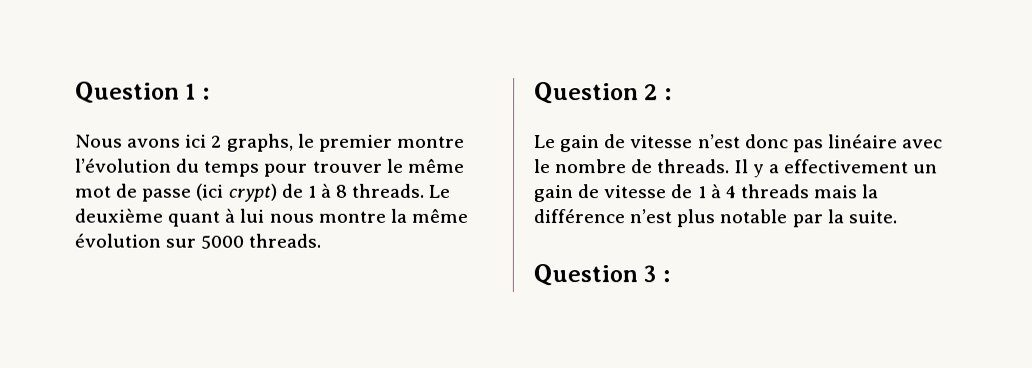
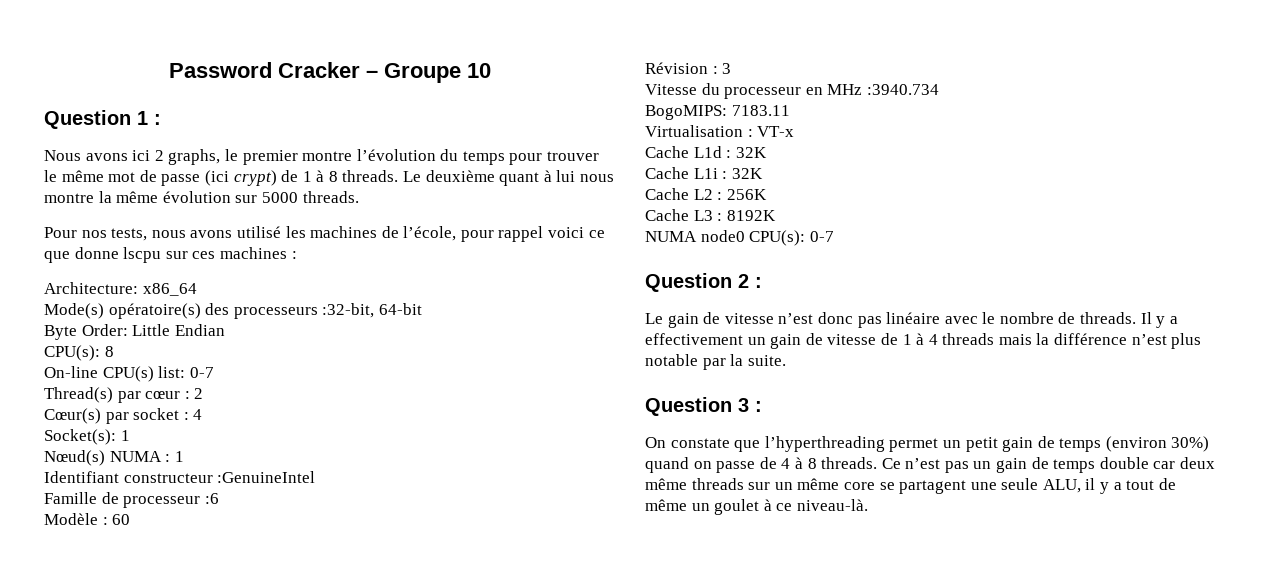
+ Password Cracker – Groupe 10
+ Pour nos tests, nous avons utilisé les machines de l’école, pour rappel voici ce que donne lscpu sur ces machines :
+ Architecture: x86_64
+ Mode(s) opératoire(s) des processeurs :32-bit, 64-bit
+ Byte Order: Little Endian
+ CPU(s): 8
+ On-line CPU(s) list: 0-7
+ Thread(s) par cœur : 2
+ Cœur(s) par socket : 4
+ Socket(s): 1
+ Nœud(s) NUMA : 1
+ Identifiant constructeur :GenuineIntel
+ Famille de processeur :6
+ Modèle : 60
+ Révision : 3
+ Vitesse du processeur en MHz :3940.734
+ BogoMIPS: 7183.11
+ Virtualisation : VT-x
+ Cache L1d : 32K
+ Cache L1i : 32K
+ Cache L2 : 256K
+ Cache L3 : 8192K
+ NUMA node0 CPU(s): 0-7
+ On constate que l’hyperthreading permet un petit gain de temps (environ 30%) quand on passe de 4 à 8 threads. Ce n’est pas un gain de temps double car deux même threads sur un même core se partagent une seule ALU, il y a tout de même un goulet à ce niveau-là.

